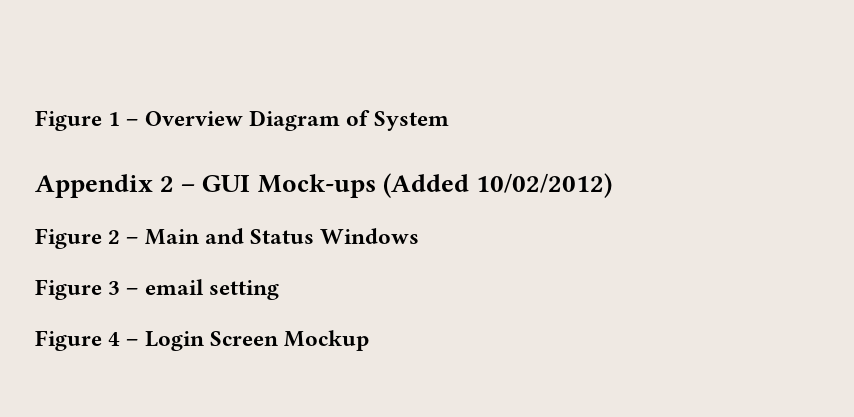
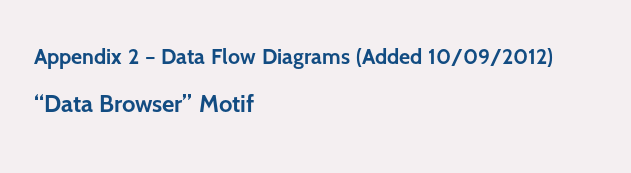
- Figure 1 – Overview Diagram of System
- Appendix 2 – GUI Mock-ups (Added 10/02/2012)
- Figure 2 – Main and Status Windows
- Figure 3 – email setting
- Figure 4 – Login Screen Mockup
+ Appendix 2 – Data Flow Diagrams (Added 10/09/2012)
+ “Data Browser” Motif

